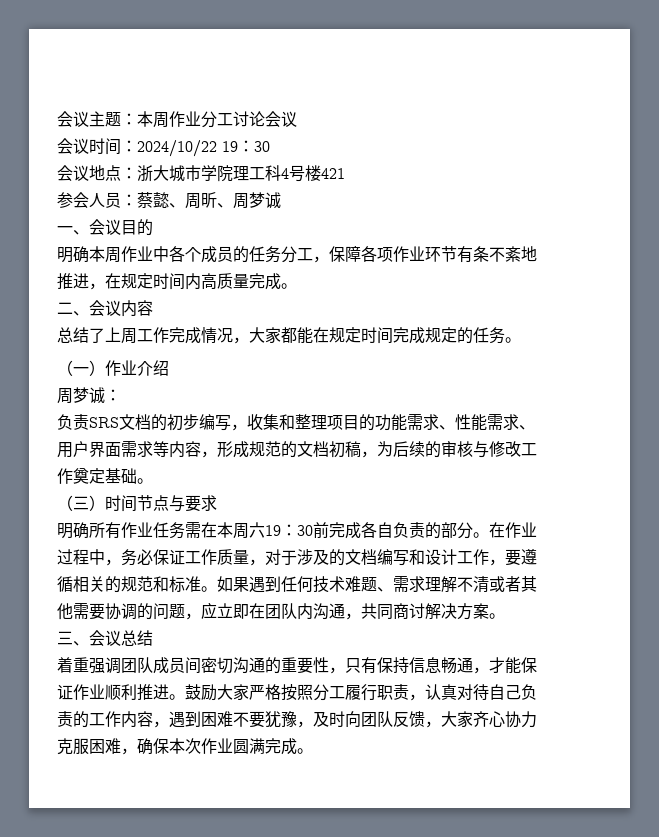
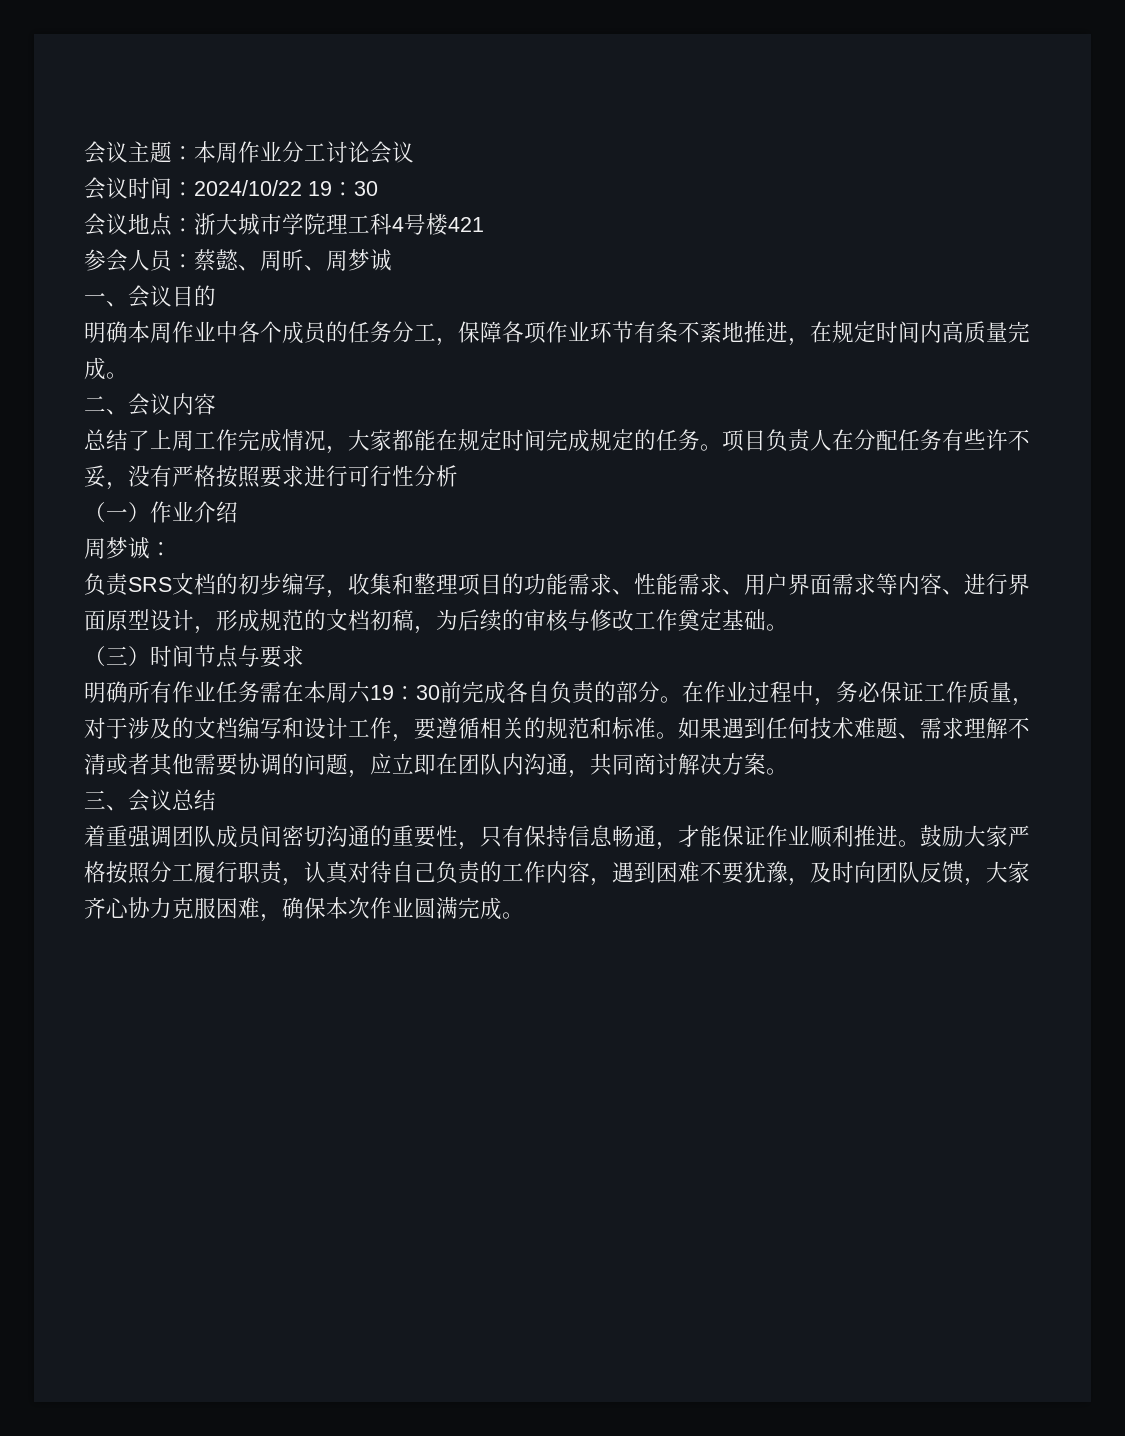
+ 项目负责人在分配任务有些许不妥，没有严格按照要求进行可行性分析
- 负责SRS文档的初步编写，收集和整理项目的功能需求、性能需求、用户界面需求等内容，形成规范的文档初稿，为后续的审核与修改工作奠定基础。
+ 负责SRS文档的初步编写，收集和整理项目的功能需求、性能需求、用户界面需求等内容、进行界面原型设计，形成规范的文档初稿，为后续的审核与修改工作奠定基础。

